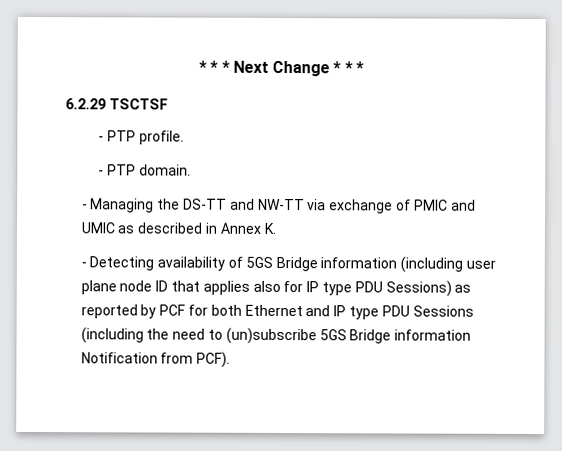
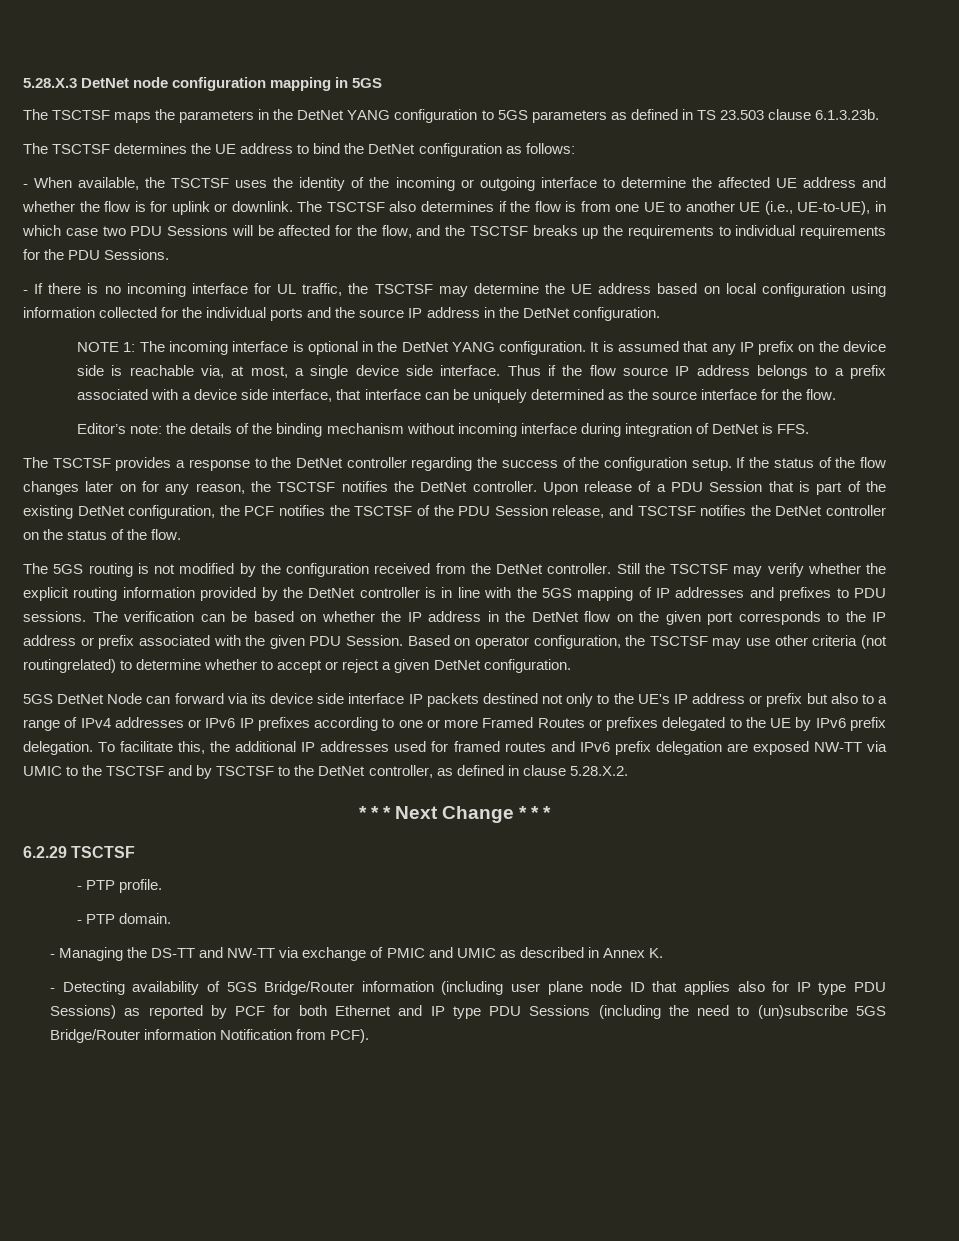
+ 5.28.X.3 DetNet node configuration mapping in 5GS
+ The TSCTSF maps the parameters in the DetNet YANG configuration to 5GS parameters as defined in TS 23.503 clause 6.1.3.23b.
+ The TSCTSF determines the UE address to bind the DetNet configuration as follows:
+ - When available, the TSCTSF uses the identity of the incoming or outgoing interface to determine the affected UE address and whether the flow is for uplink or downlink. The TSCTSF also determines if the flow is from one UE to another UE (i.e., UE-to-UE), in which case two PDU Sessions will be affected for the flow, and the TSCTSF breaks up the requirements to individual requirements for the PDU Sessions.
+ - If there is no incoming interface for UL traffic, the TSCTSF may determine the UE address based on local configuration using information collected for the individual ports and the source IP address in the DetNet configuration.
+ NOTE 1: The incoming interface is optional in the DetNet YANG configuration. It is assumed that any IP prefix on the device side is reachable via, at most, a single device side interface. Thus if the flow source IP address belongs to a prefix associated with a device side interface, that interface can be uniquely determined as the source interface for the flow.
+ Editor’s note: the details of the binding mechanism without incoming interface during integration of DetNet is FFS.
+ The TSCTSF provides a response to the DetNet controller regarding the success of the configuration setup. If the status of the flow changes later on for any reason, the TSCTSF notifies the DetNet controller. Upon release of a PDU Session that is part of the existing DetNet configuration, the PCF notifies the TSCTSF of the PDU Session release, and TSCTSF notifies the DetNet controller on the status of the flow.
+ The 5GS routing is not modified by the configuration received from the DetNet controller. Still the TSCTSF may verify whether the explicit routing information provided by the DetNet controller is in line with the 5GS mapping of IP addresses and prefixes to PDU sessions. The verification can be based on whether the IP address in the DetNet flow on the given port corresponds to the IP address or prefix associated with the given PDU Session. Based on operator configuration, the TSCTSF may use other criteria (not routingrelated) to determine whether to accept or reject a given DetNet configuration.
+ 5GS DetNet Node can forward via its device side interface IP packets destined not only to the UE's IP address or prefix but also to a range of IPv4 addresses or IPv6 IP prefixes according to one or more Framed Routes or prefixes delegated to the UE by IPv6 prefix delegation. To facilitate this, the additional IP addresses used for framed routes and IPv6 prefix delegation are exposed NW-TT via UMIC to the TSCTSF and by TSCTSF to the DetNet controller, as defined in clause 5.28.X.2.
- - Detecting availability of 5GS Bridge information (including user plane node ID that applies also for IP type PDU Sessions) as reported by PCF for both Ethernet and IP type PDU Sessions (including the need to (un)subscribe 5GS Bridge information Notification from PCF).
+ - Detecting availability of 5GS Bridge/Router information (including user plane node ID that applies also for IP type PDU Sessions) as reported by PCF for both Ethernet and IP type PDU Sessions (including the need to (un)subscribe 5GS Bridge/Router information Notification from PCF).

